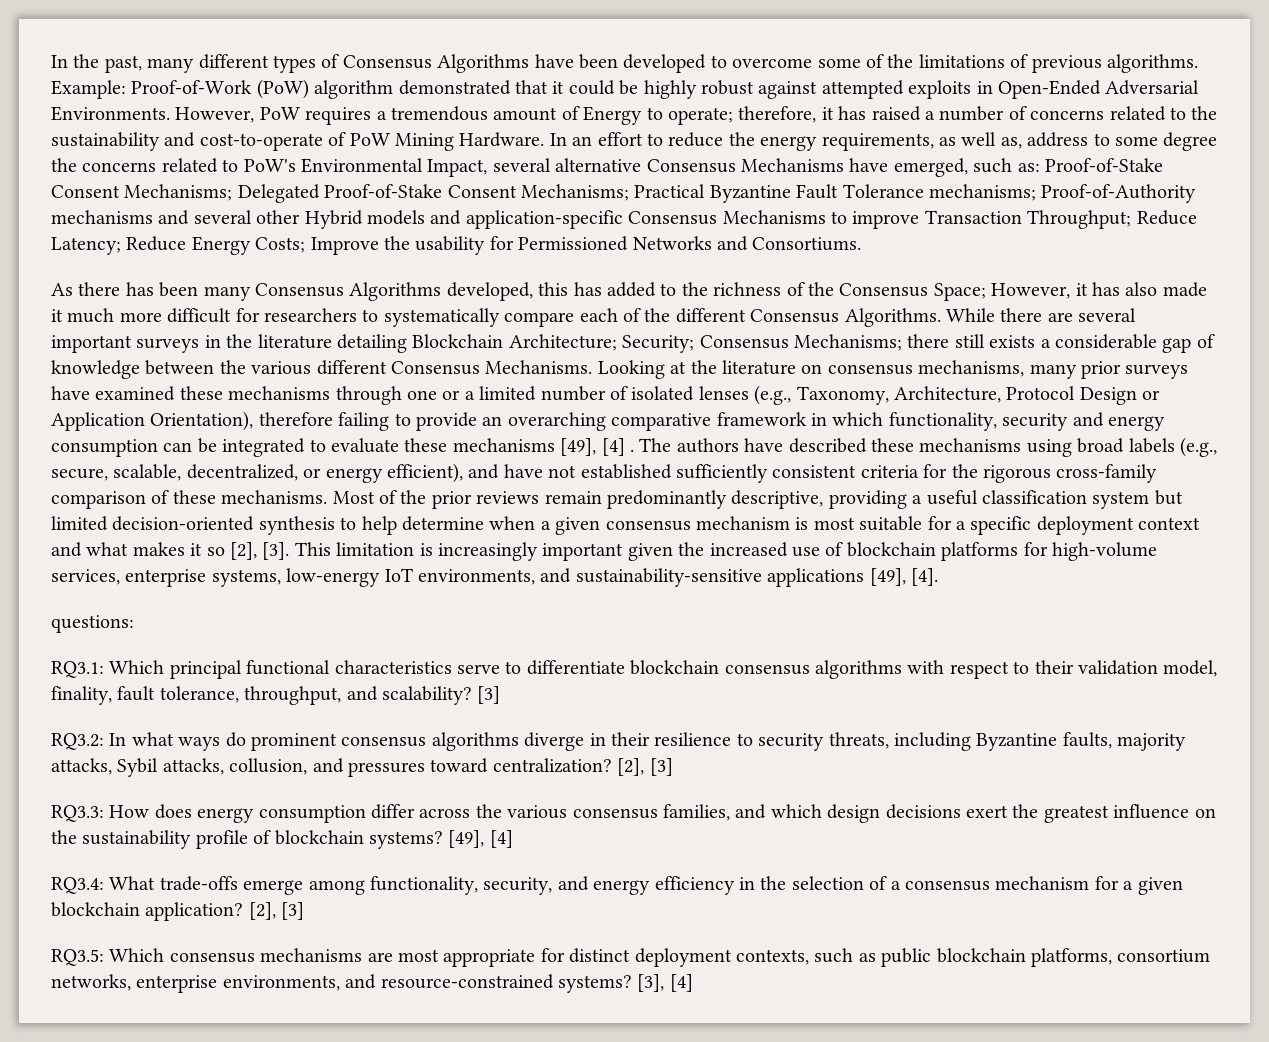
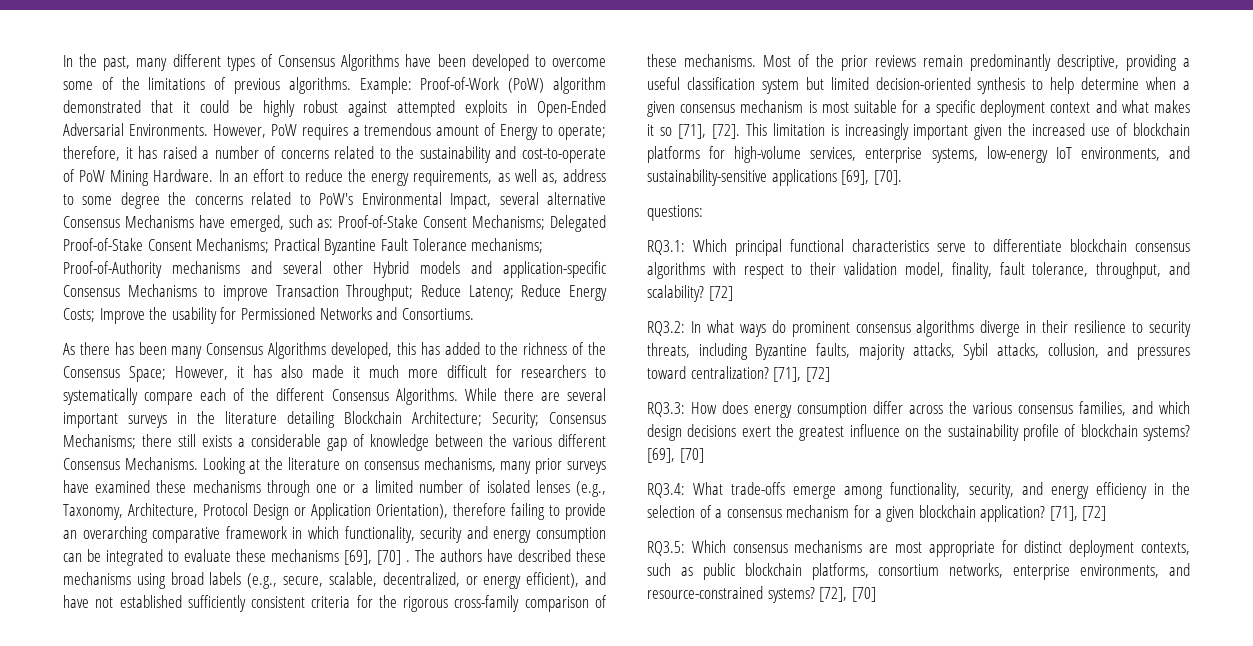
- Looking at the literature on consensus mechanisms, many prior surveys have examined these mechanisms through one or a limited number of isolated lenses (e.g., Taxonomy, Architecture, Protocol Design or Application Orientation), therefore failing to provide an overarching comparative framework in which functionality, security and energy consumption can be integrated to evaluate these mechanisms [49], [4] .
+ Looking at the literature on consensus mechanisms, many prior surveys have examined these mechanisms through one or a limited number of isolated lenses (e.g., Taxonomy, Architecture, Protocol Design or Application Orientation), therefore failing to provide an overarching comparative framework in which functionality, security and energy consumption can be integrated to evaluate these mechanisms [69], [70] .
- Most of the prior reviews remain predominantly descriptive, providing a useful classification system but limited decision-oriented synthesis to help determine when a given consensus mechanism is most suitable for a specific deployment context and what makes it so [2], [3].
+ Most of the prior reviews remain predominantly descriptive, providing a useful classification system but limited decision-oriented synthesis to help determine when a given consensus mechanism is most suitable for a specific deployment context and what makes it so [71], [72].
- This limitation is increasingly important given the increased use of blockchain platforms for high-volume services, enterprise systems, low-energy IoT environments, and sustainability-sensitive applications [49], [4].
+ This limitation is increasingly important given the increased use of blockchain platforms for high-volume services, enterprise systems, low-energy IoT environments, and sustainability-sensitive applications [69], [70].
- RQ3.1: Which principal functional characteristics serve to differentiate blockchain consensus algorithms with respect to their validation model, finality, fault tolerance, throughput, and scalability? [3]
+ RQ3.1: Which principal functional characteristics serve to differentiate blockchain consensus algorithms with respect to their validation model, finality, fault tolerance, throughput, and scalability? [72]
- RQ3.2: In what ways do prominent consensus algorithms diverge in their resilience to security threats, including Byzantine faults, majority attacks, Sybil attacks, collusion, and pressures toward centralization? [2], [3]
+ RQ3.2: In what ways do prominent consensus algorithms diverge in their resilience to security threats, including Byzantine faults, majority attacks, Sybil attacks, collusion, and pressures toward centralization? [71], [72]
- RQ3.3: How does energy consumption differ across the various consensus families, and which design decisions exert the greatest influence on the sustainability profile of blockchain systems? [49], [4]
+ RQ3.3: How does energy consumption differ across the various consensus families, and which design decisions exert the greatest influence on the sustainability profile of blockchain systems? [69], [70]
- RQ3.4: What trade-offs emerge among functionality, security, and energy efficiency in the selection of a consensus mechanism for a given blockchain application? [2], [3]
+ RQ3.4: What trade-offs emerge among functionality, security, and energy efficiency in the selection of a consensus mechanism for a given blockchain application? [71], [72]
- [3], [4]
+ [72], [70]

